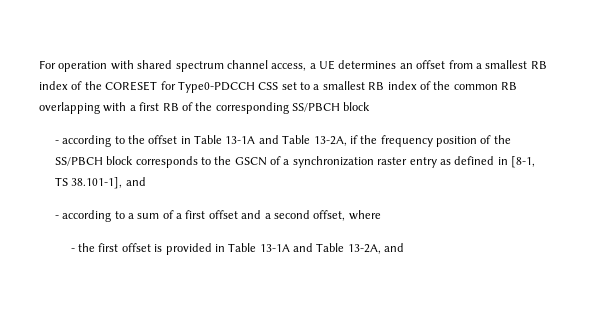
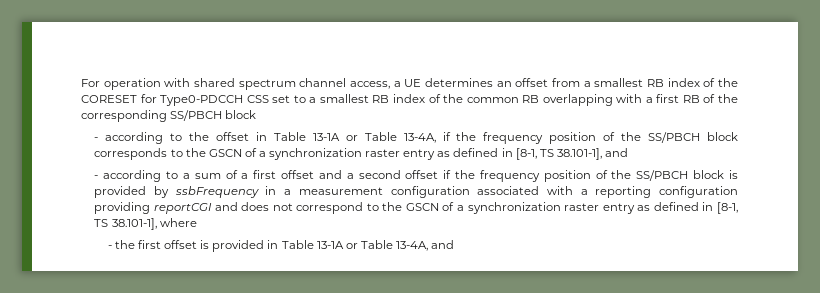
- - according to the offset in Table 13-1A and Table 13-2A, if the frequency position of the SS/PBCH block corresponds to the GSCN of a synchronization raster entry as defined in [8-1, TS 38.101-1], and
+ - according to the offset in Table 13-1A or Table 13-4A, if the frequency position of the SS/PBCH block corresponds to the GSCN of a synchronization raster entry as defined in [8-1, TS 38.101-1], and
- - according to a sum of a first offset and a second offset, where
+ - according to a sum of a first offset and a second offset if the frequency position of the SS/PBCH block is provided by ssbFrequency in a measurement configuration associated with a reporting configuration providing reportCGI and does not correspond to the GSCN of a synchronization raster entry as defined in [8-1, TS 38.101-1], where
- - the first offset is provided in Table 13-1A and Table 13-2A, and
+ - the first offset is provided in Table 13-1A or Table 13-4A, and

